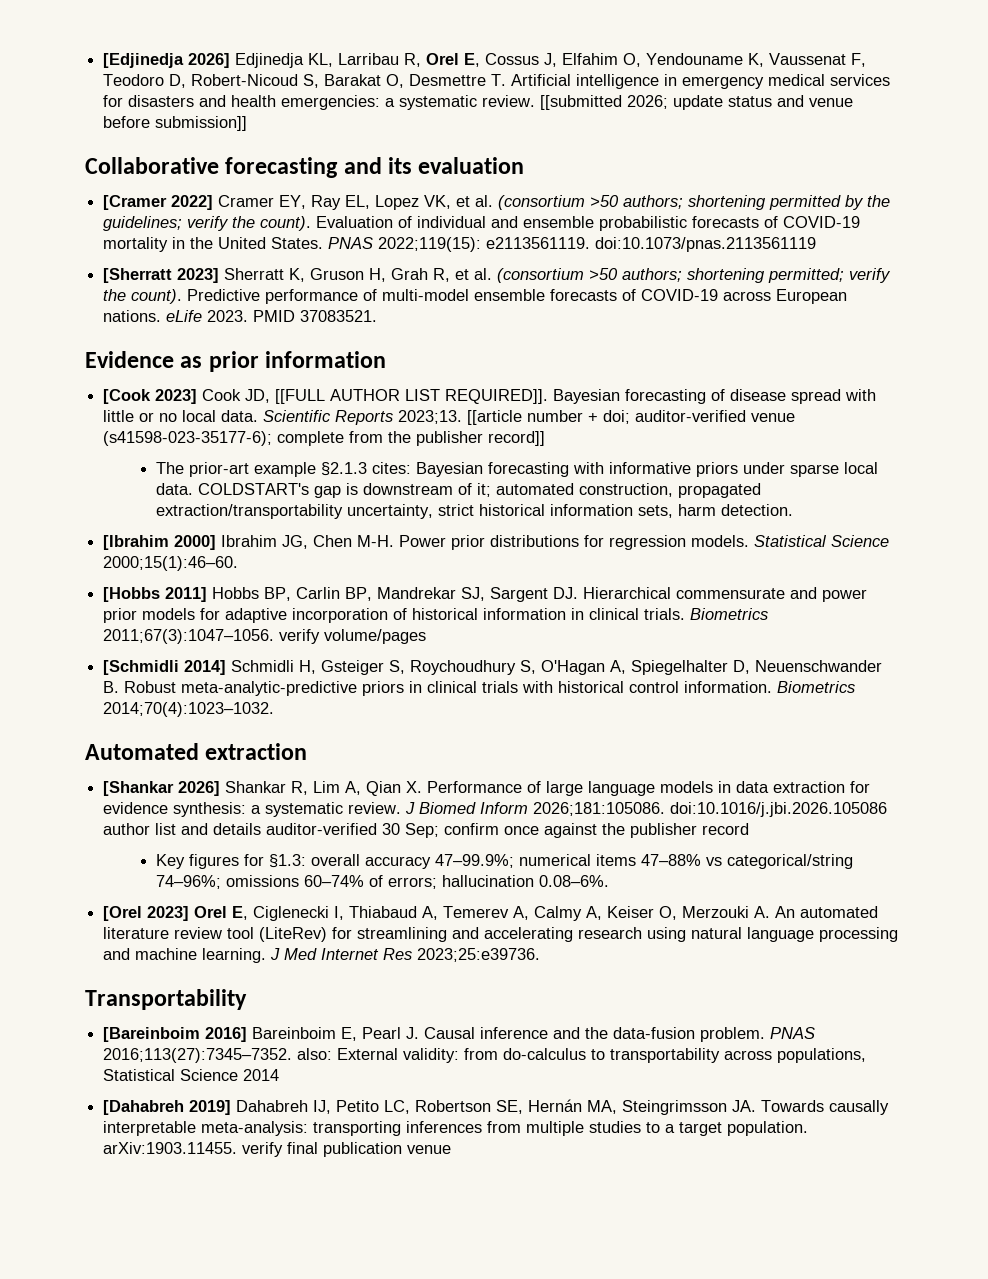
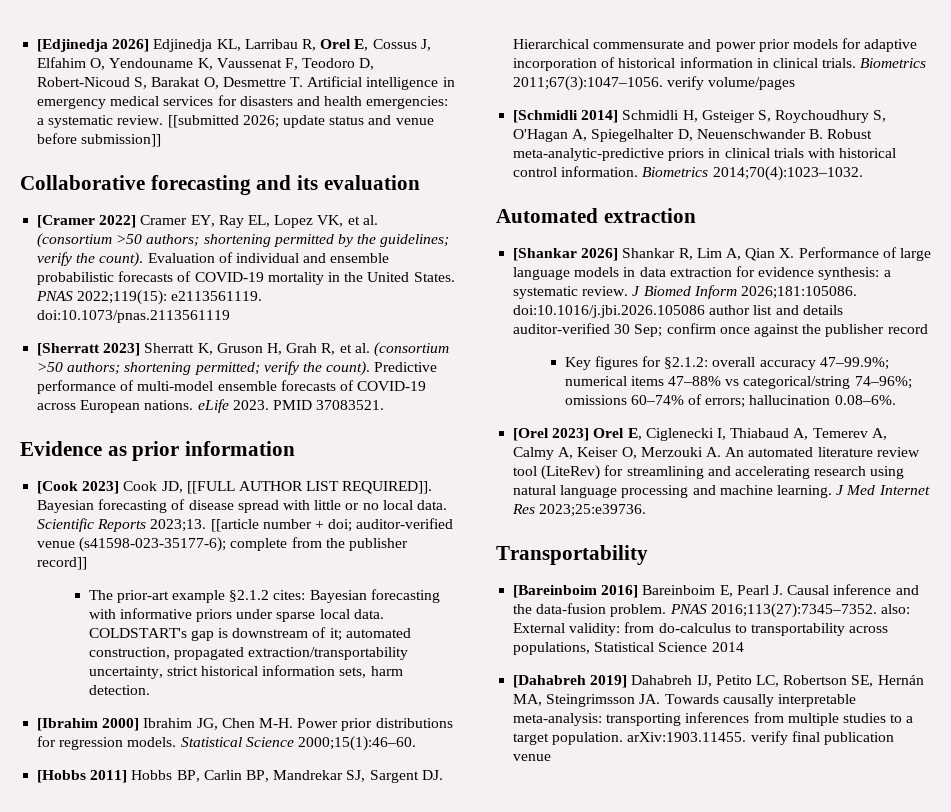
- The prior-art example §2.1.3 cites: Bayesian forecasting with informative priors under sparse local data.
+ The prior-art example §2.1.2 cites: Bayesian forecasting with informative priors under sparse local data.
- Key figures for §1.3: overall accuracy 47–99.9%; numerical items 47–88% vs categorical/string 74–96%; omissions 60–74% of errors; hallucination 0.08–6%.
+ Key figures for §2.1.2: overall accuracy 47–99.9%; numerical items 47–88% vs categorical/string 74–96%; omissions 60–74% of errors; hallucination 0.08–6%.

